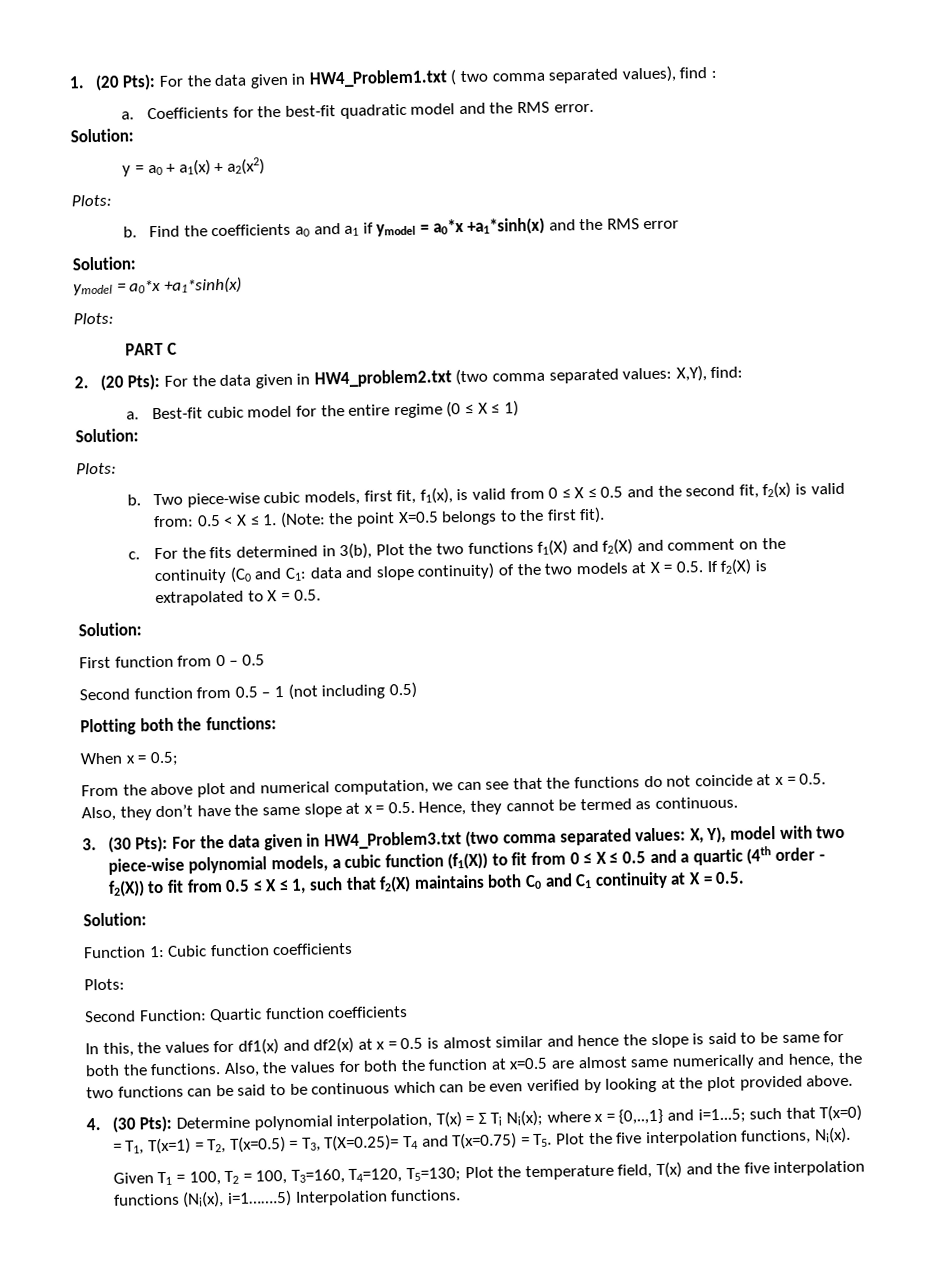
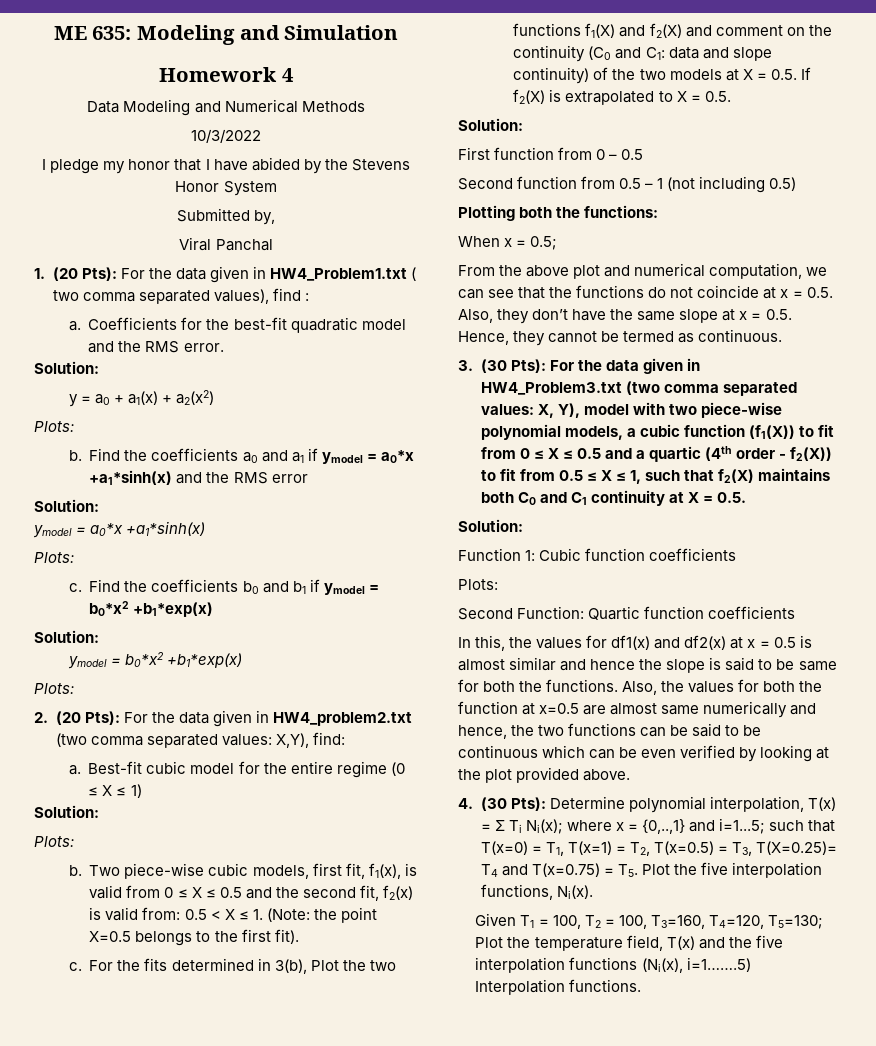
+ ME 635: Modeling and Simulation
+ Homework 4
+ Data Modeling and Numerical Methods
+ 10/3/2022
+ I pledge my honor that I have abided by the Stevens Honor System
+ Submitted by,
+ Viral Panchal
- PART C
+ c. Find the coefficients b0 and b1 if ymodel = b0*x2 +b1*exp(x)
+ Solution:
+ ymodel = b0*x2 +b1*exp(x)
+ Plots:

